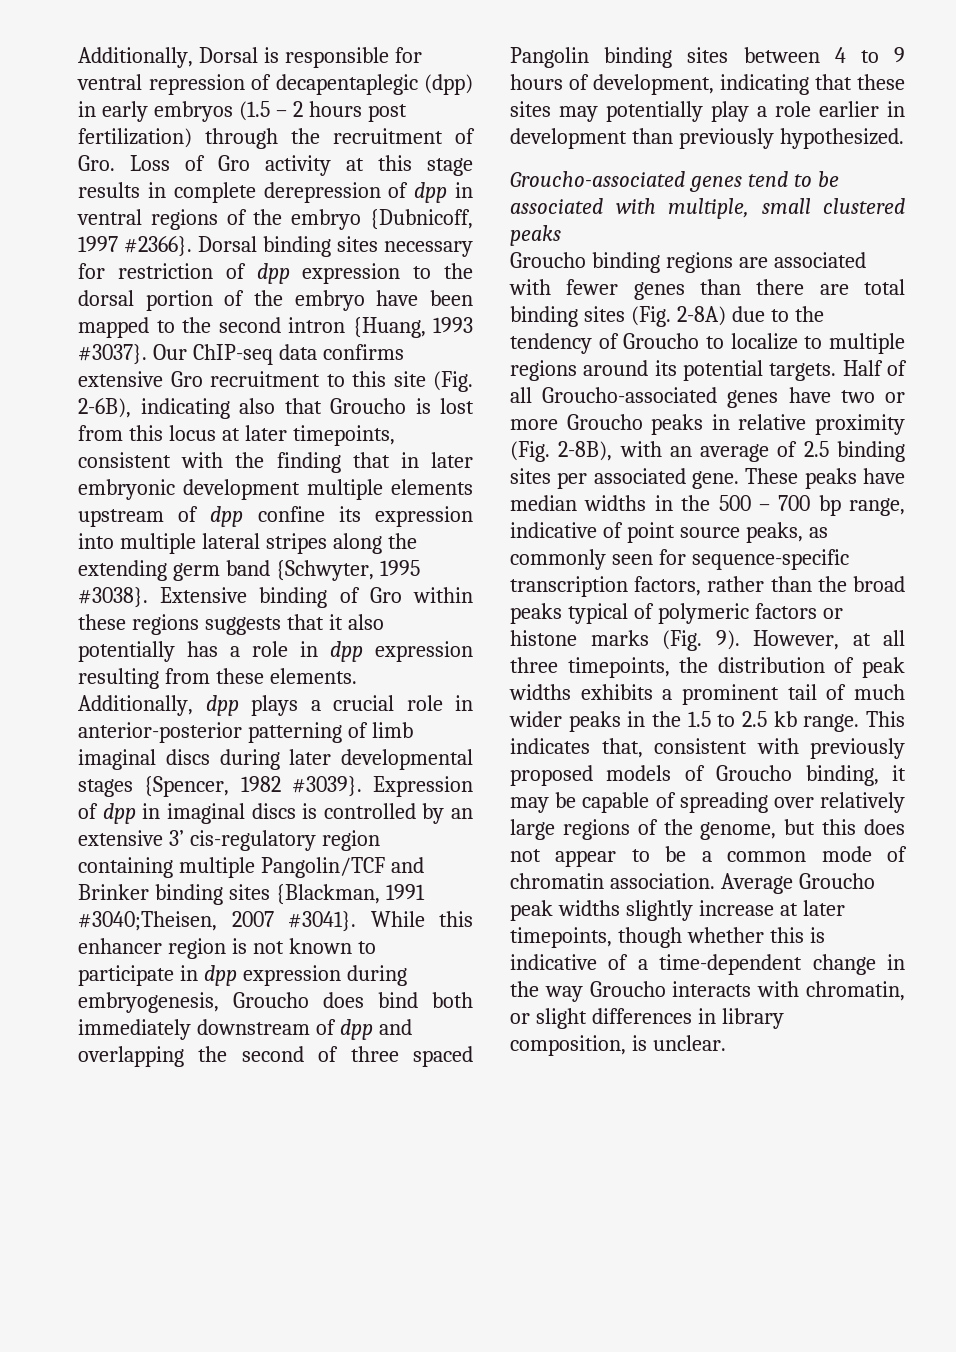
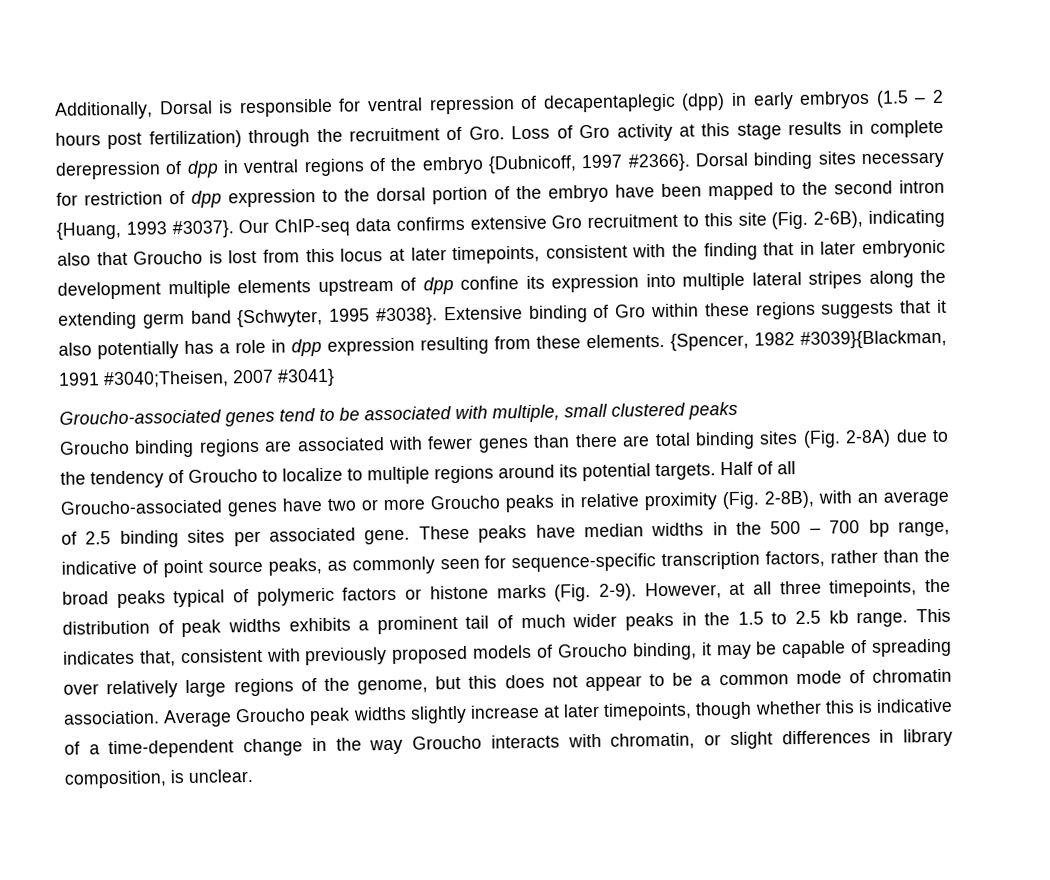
- Additionally, dpp plays a crucial role in anterior-posterior patterning of limb imaginal discs during later developmental stages {Spencer, 1982 #3039}. Expression of dpp in imaginal discs is controlled by an extensive 3’ cis-regulatory region containing multiple Pangolin/TCF and Brinker binding sites {Blackman, 1991 #3040;Theisen, 2007 #3041}. While this enhancer region is not known to participate in dpp expression during embryogenesis, Groucho does bind both immediately downstream of dpp and overlapping the second of three spaced Pangolin binding sites between 4 to 9 hours of development, indicating that these sites may potentially play a role earlier in development than previously hypothesized.
+ {Spencer, 1982 #3039}{Blackman, 1991 #3040;Theisen, 2007 #3041}
- These peaks have median widths in the 500 – 700 bp range, indicative of point source peaks, as commonly seen for sequence-specific transcription factors, rather than the broad peaks typical of polymeric factors or histone marks (Fig. 9).
+ These peaks have median widths in the 500 – 700 bp range, indicative of point source peaks, as commonly seen for sequence-specific transcription factors, rather than the broad peaks typical of polymeric factors or histone marks (Fig. 2-9).

